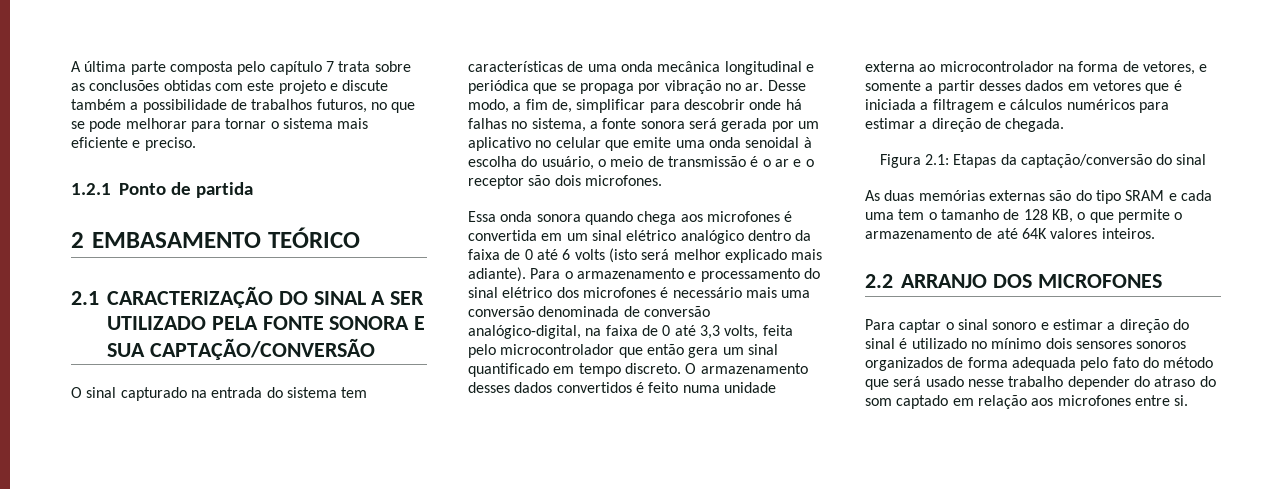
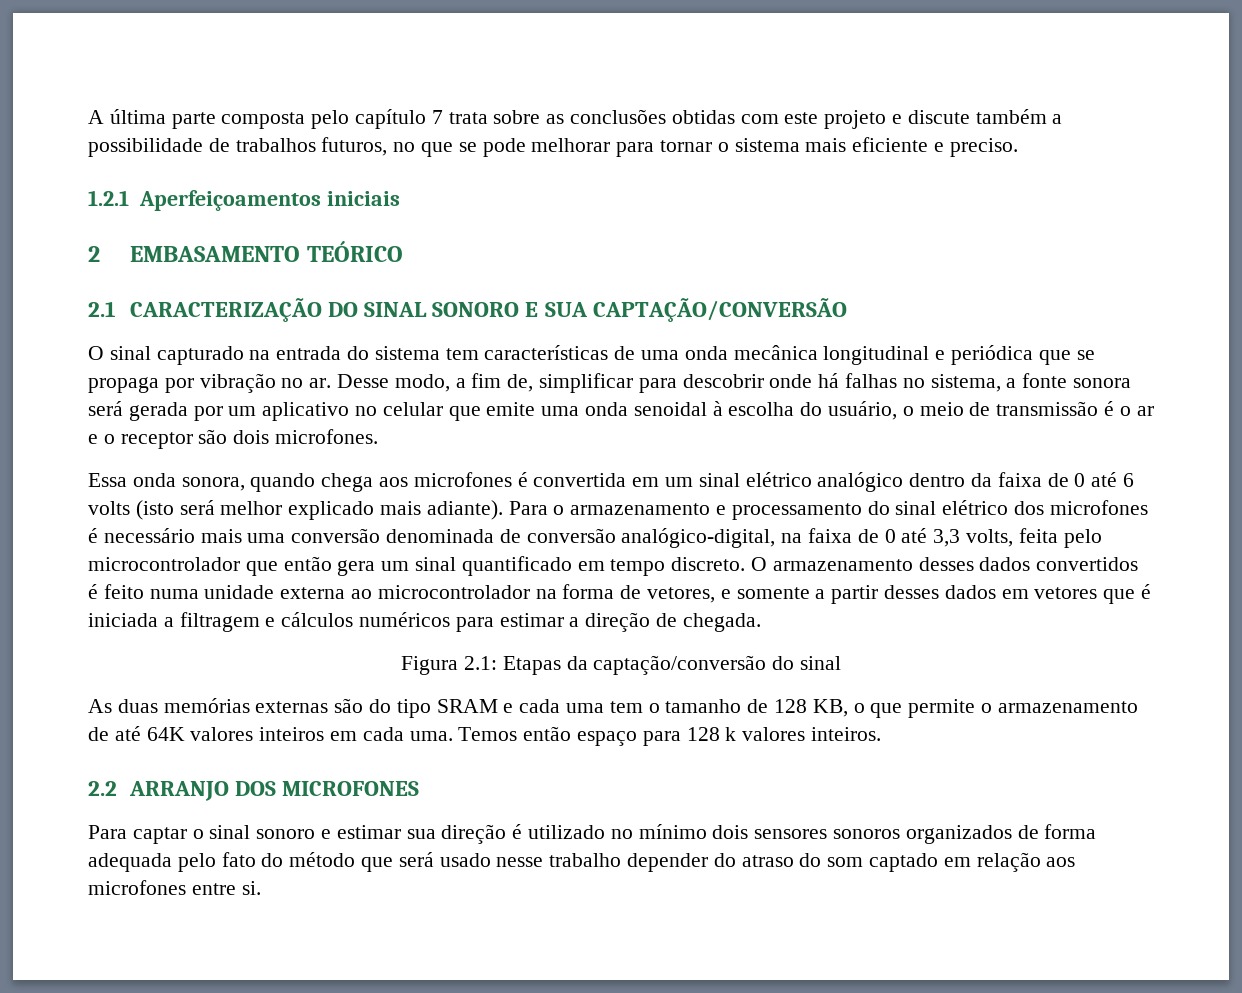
- 1.2.1 Ponto de partida
+ 1.2.1 Aperfeiçoamentos iniciais
- 2.1 CARACTERIZAÇÃO DO SINAL A SER UTILIZADO PELA FONTE SONORA E SUA CAPTAÇÃO/CONVERSÃO
+ 2.1 CARACTERIZAÇÃO DO SINAL SONORO E SUA CAPTAÇÃO/CONVERSÃO
- Essa onda sonora quando chega aos microfones é convertida em um sinal elétrico analógico dentro da faixa de 0 até 6 volts (isto será melhor explicado mais adiante).
+ Essa onda sonora, quando chega aos microfones é convertida em um sinal elétrico analógico dentro da faixa de 0 até 6 volts (isto será melhor explicado mais adiante).
- As duas memórias externas são do tipo SRAM e cada uma tem o tamanho de 128 KB, o que permite o armazenamento de até 64K valores inteiros.
+ As duas memórias externas são do tipo SRAM e cada uma tem o tamanho de 128 KB, o que permite o armazenamento de até 64K valores inteiros em cada uma. Temos então espaço para 128 k valores inteiros.
- Para captar o sinal sonoro e estimar a direção do sinal é utilizado no mínimo dois sensores sonoros organizados de forma adequada pelo fato do método que será usado nesse trabalho depender do atraso do som captado em relação aos microfones entre si.
+ Para captar o sinal sonoro e estimar sua direção é utilizado no mínimo dois sensores sonoros organizados de forma adequada pelo fato do método que será usado nesse trabalho depender do atraso do som captado em relação aos microfones entre si.

